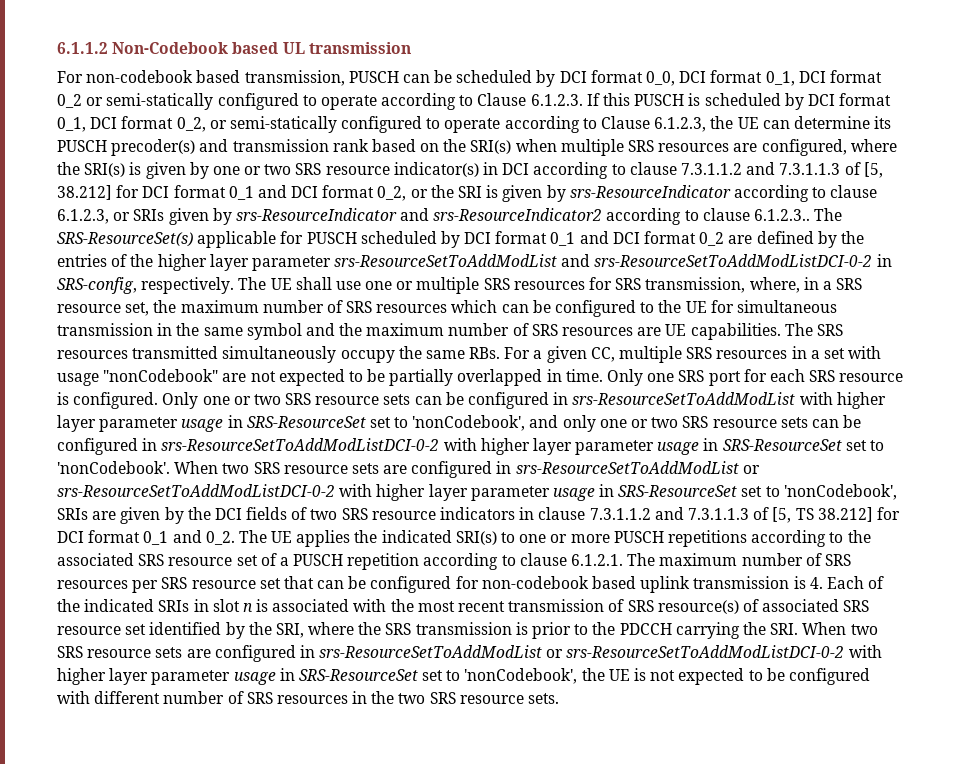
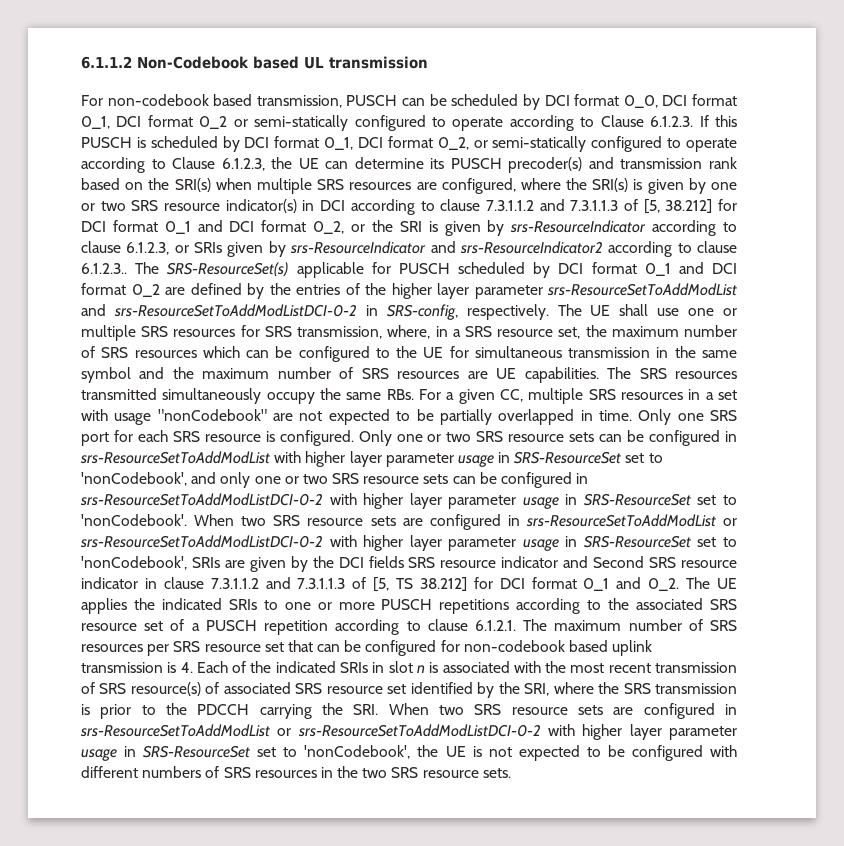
- When two SRS resource sets are configured in srs-ResourceSetToAddModList or srs-ResourceSetToAddModListDCI-0-2 with higher layer parameter usage in SRS-ResourceSet set to 'nonCodebook', SRIs are given by the DCI fields of two SRS resource indicators in clause 7.3.1.1.2 and 7.3.1.1.3 of [5, TS 38.212] for DCI format 0_1 and 0_2.
+ When two SRS resource sets are configured in srs-ResourceSetToAddModList or srs-ResourceSetToAddModListDCI-0-2 with higher layer parameter usage in SRS-ResourceSet set to 'nonCodebook', SRIs are given by the DCI fields SRS resource indicator and Second SRS resource indicator in clause 7.3.1.1.2 and 7.3.1.1.3 of [5, TS 38.212] for DCI format 0_1 and 0_2.
- The UE applies the indicated SRI(s) to one or more PUSCH repetitions according to the associated SRS resource set of a PUSCH repetition according to clause 6.1.2.1. The maximum number of SRS resources per SRS resource set that can be configured for non-codebook based uplink transmission is 4. Each of the indicated SRIs in slot n is associated with the most recent transmission of SRS resource(s) of associated SRS resource set identified by the SRI, where the SRS transmission is prior to the PDCCH carrying the SRI. When two SRS resource sets are configured in srs-ResourceSetToAddModList or srs-ResourceSetToAddModListDCI-0-2 with higher layer parameter usage in SRS-ResourceSet set to 'nonCodebook', the UE is not expected to be configured with different number of SRS resources in the two SRS resource sets.
+ The UE applies the indicated SRIs to one or more PUSCH repetitions according to the associated SRS resource set of a PUSCH repetition according to clause 6.1.2.1. The maximum number of SRS resources per SRS resource set that can be configured for non-codebook based uplink transmission is 4. Each of the indicated SRIs in slot n is associated with the most recent transmission of SRS resource(s) of associated SRS resource set identified by the SRI, where the SRS transmission is prior to the PDCCH carrying the SRI. When two SRS resource sets are configured in srs-ResourceSetToAddModList or srs-ResourceSetToAddModListDCI-0-2 with higher layer parameter usage in SRS-ResourceSet set to 'nonCodebook', the UE is not expected to be configured with different numbers of SRS resources in the two SRS resource sets.

